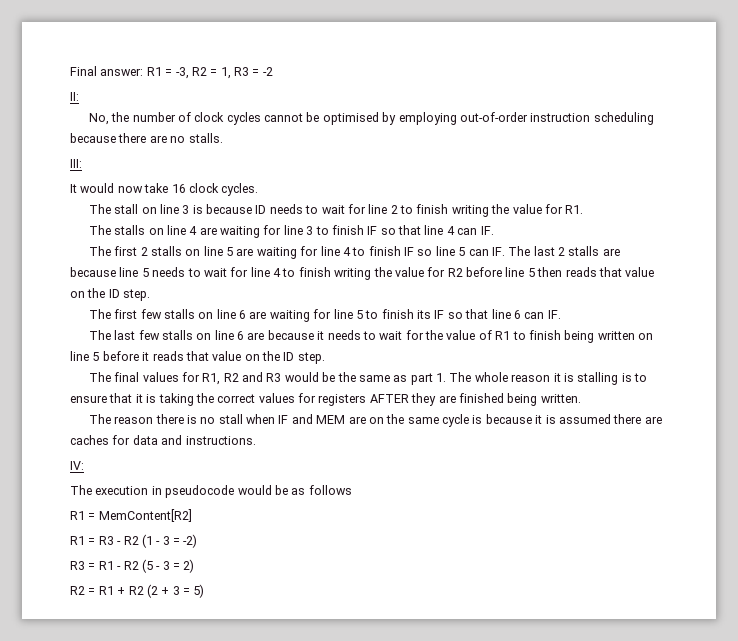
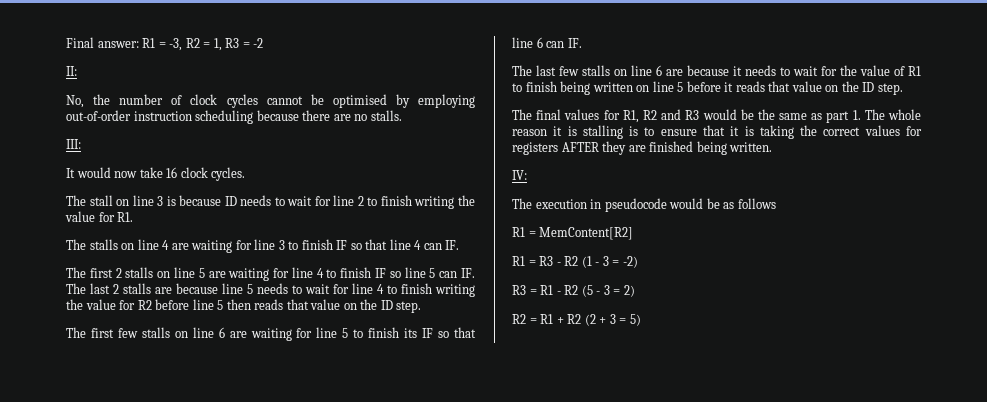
- The reason there is no stall when IF and MEM are on the same cycle is because it is assumed there are caches for data and instructions.

